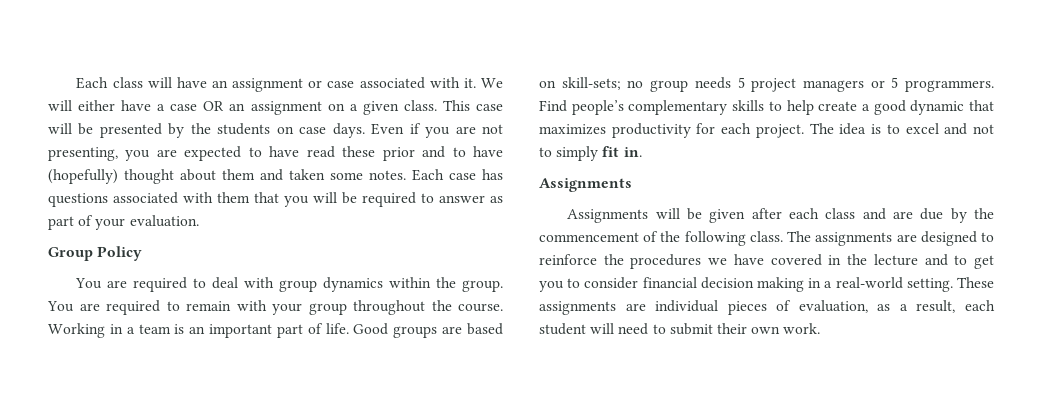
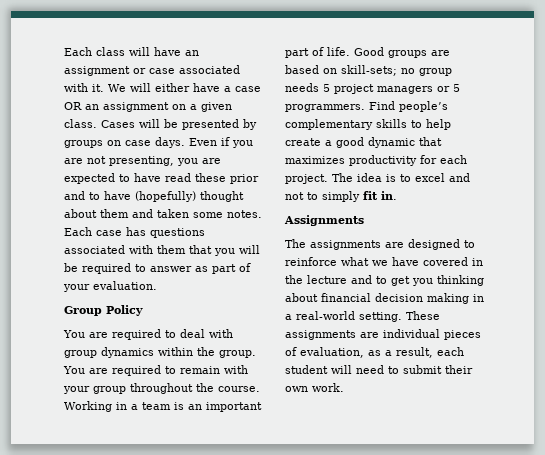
- This case will be presented by the students on case days.
+ Cases will be presented by groups on case days.
- Assignments will be given after each class and are due by the commencement of the following class. The assignments are designed to reinforce the procedures we have covered in the lecture and to get you to consider financial decision making in a real-world setting.
+ The assignments are designed to reinforce what we have covered in the lecture and to get you thinking about financial decision making in a real-world setting.

